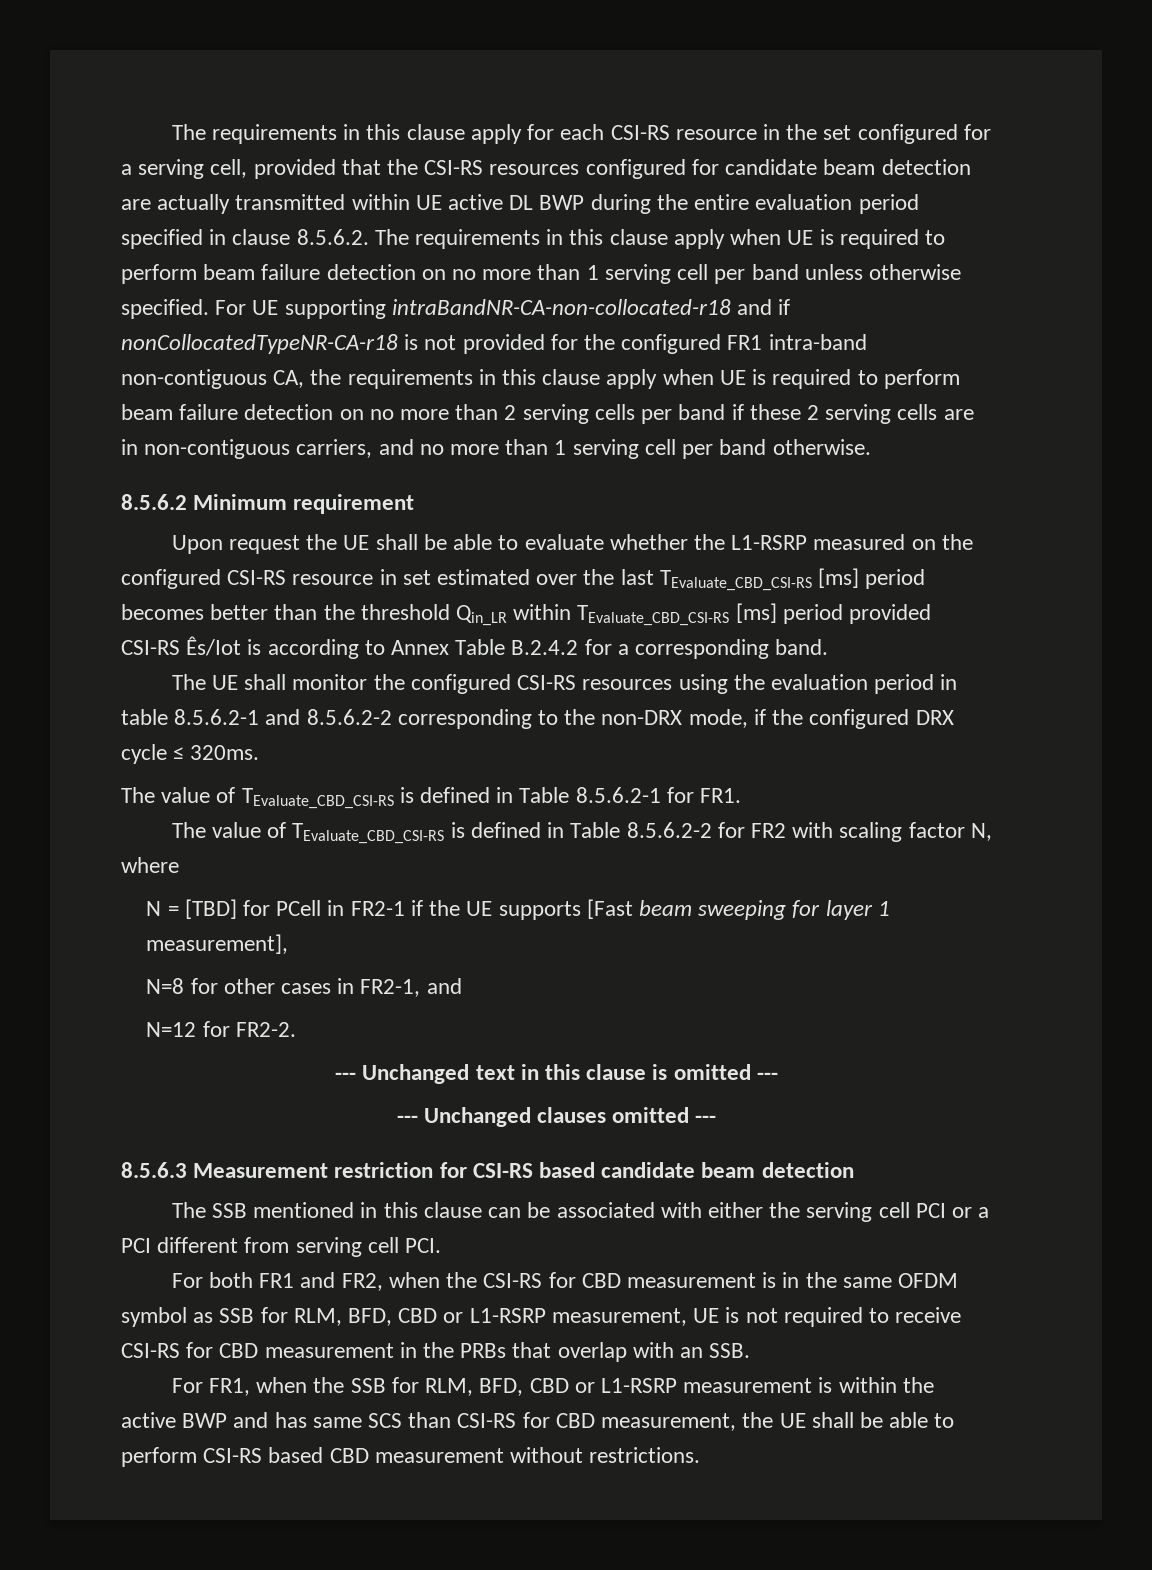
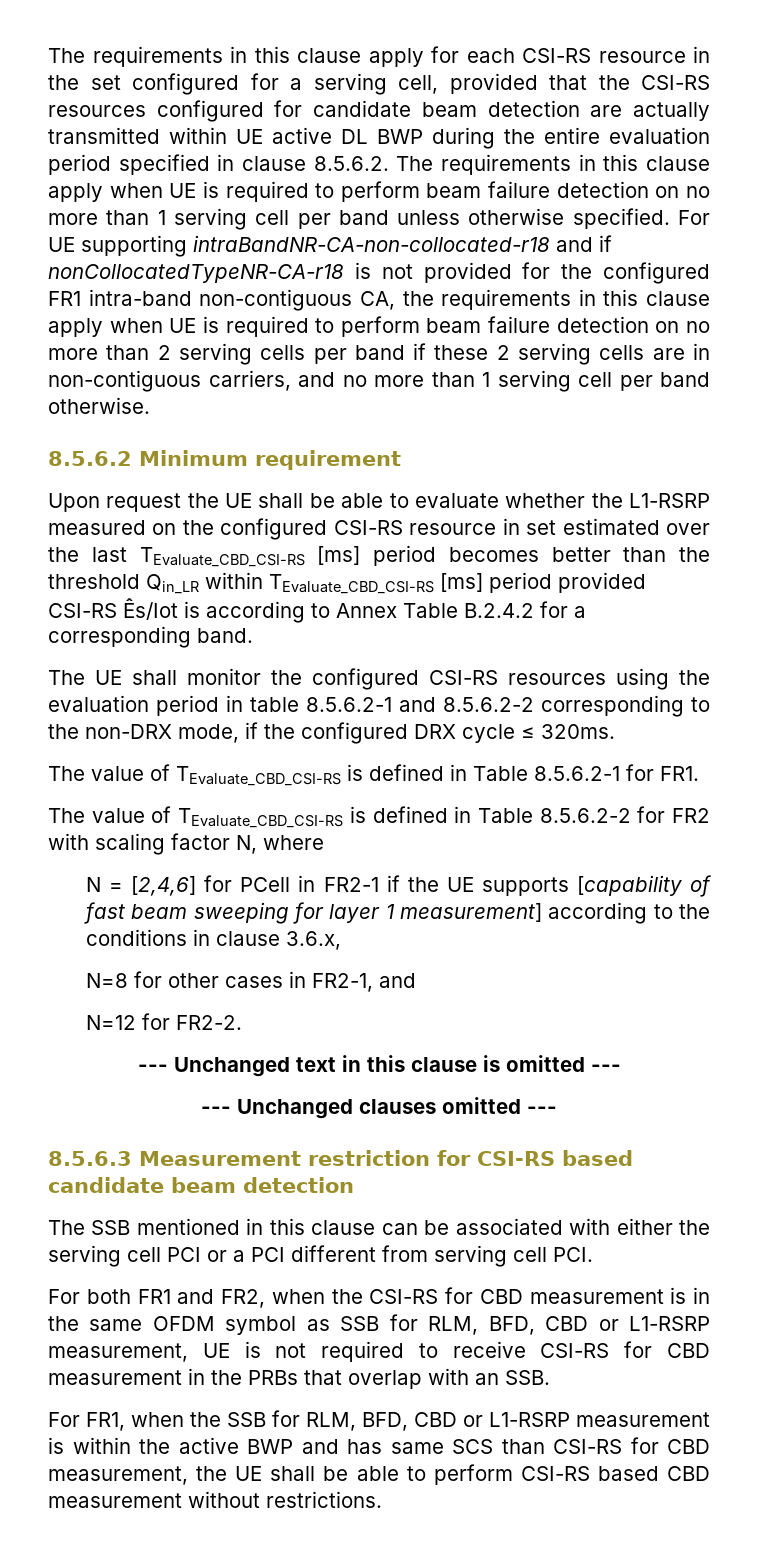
- N = [TBD] for PCell in FR2-1 if the UE supports [Fast beam sweeping for layer 1 measurement],
+ N = [2,4,6] for PCell in FR2-1 if the UE supports [capability of fast beam sweeping for layer 1 measurement] according to the conditions in clause 3.6.x,

